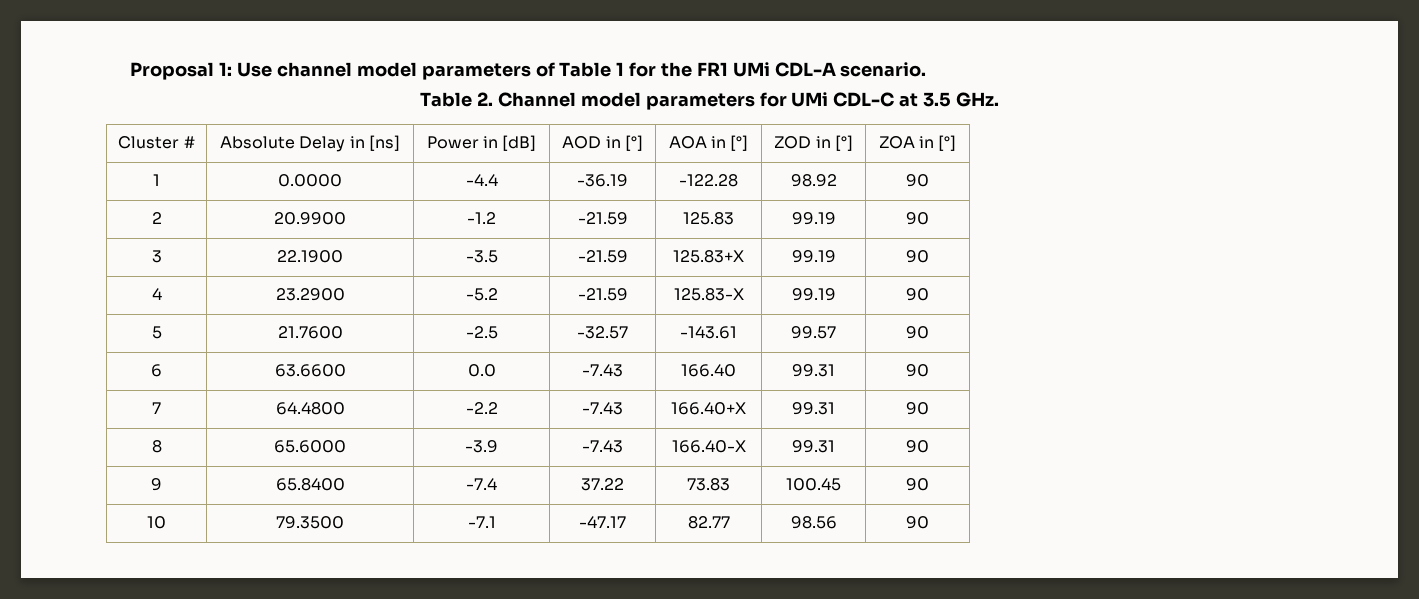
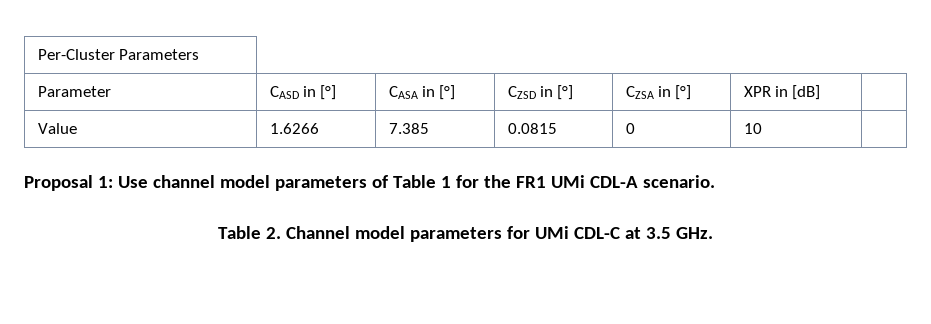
+ Per-Cluster Parameters
+ Parameter | CASD in [°] | CASA in [°] | CZSD in [°] | CZSA in [°] | XPR in [dB] |
+ Value | 1.6266 | 7.385 | 0.0815 | 0 | 10 |
- Cluster # | Absolute Delay in [ns] | Power in [dB] | AOD in [°] | AOA in [°] | ZOD in [°] | ZOA in [°]
- 1 | 0.0000 | -4.4 | -36.19 | -122.28 | 98.92 | 90
- 2 | 20.9900 | -1.2 | -21.59 | 125.83 | 99.19 | 90
- 3 | 22.1900 | -3.5 | -21.59 | 125.83+X | 99.19 | 90
- 4 | 23.2900 | -5.2 | -21.59 | 125.83-X | 99.19 | 90
- 5 | 21.7600 | -2.5 | -32.57 | -143.61 | 99.57 | 90
- 6 | 63.6600 | 0.0 | -7.43 | 166.40 | 99.31 | 90
- 7 | 64.4800 | -2.2 | -7.43 | 166.40+X | 99.31 | 90
- 8 | 65.6000 | -3.9 | -7.43 | 166.40-X | 99.31 | 90
- 9 | 65.8400 | -7.4 | 37.22 | 73.83 | 100.45 | 90
- 10 | 79.3500 | -7.1 | -47.17 | 82.77 | 98.56 | 90

